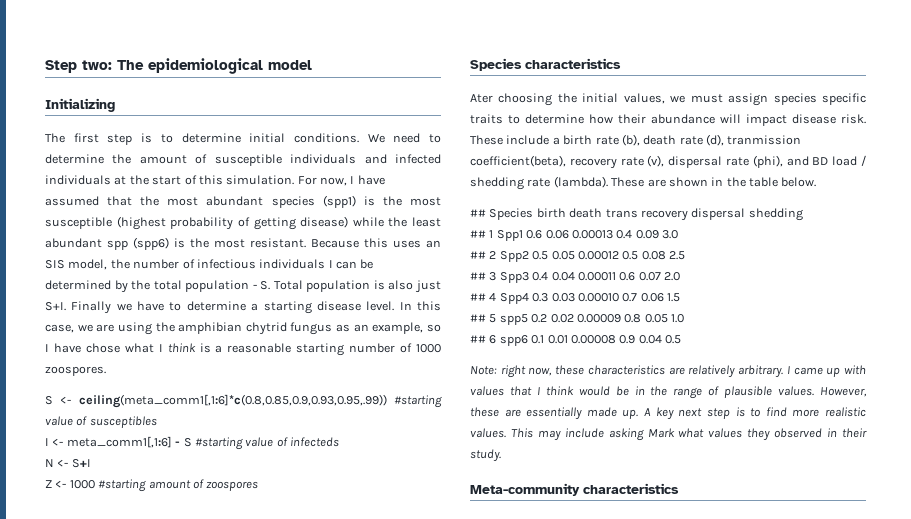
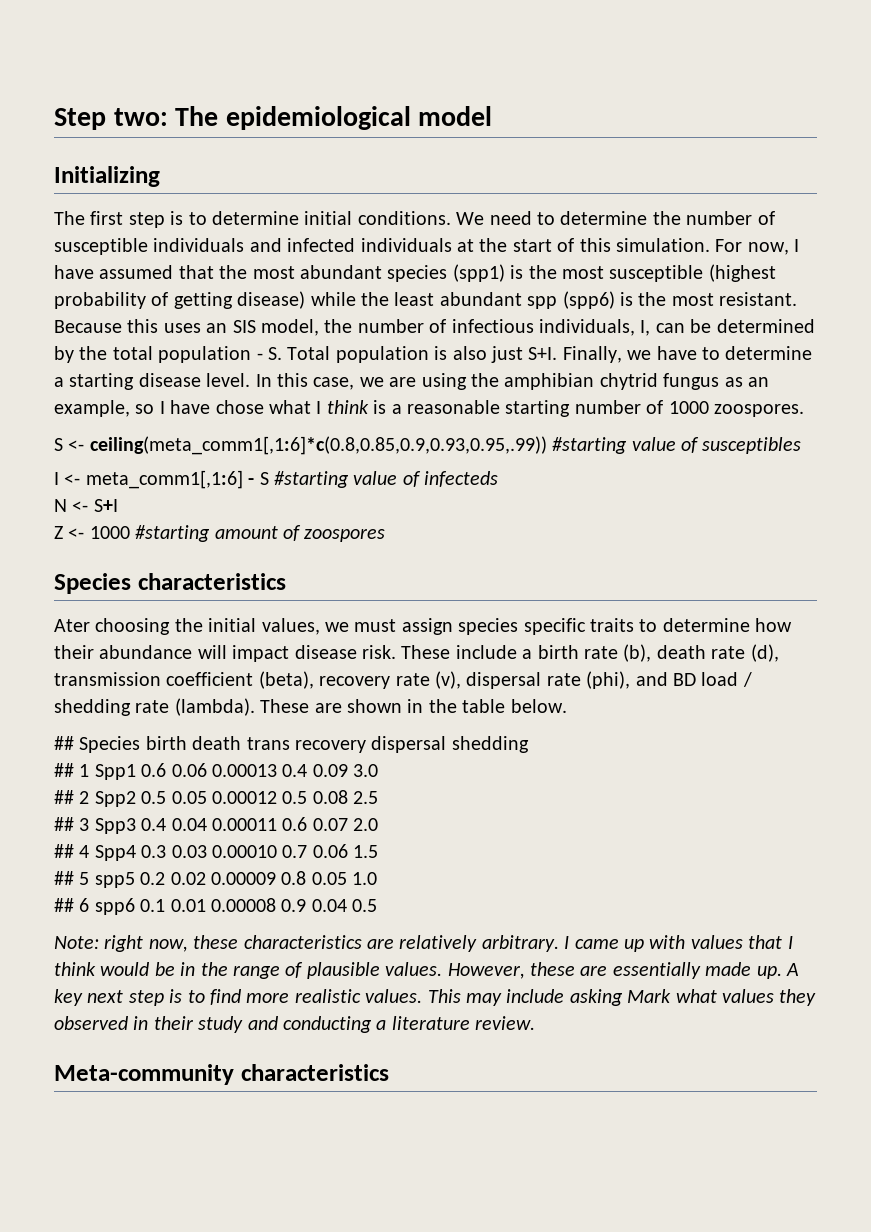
- We need to determine the amount of susceptible individuals and infected individuals at the start of this simulation.
+ We need to determine the number of susceptible individuals and infected individuals at the start of this simulation.
- Because this uses an SIS model, the number of infectious individuals I can be determined by the total population - S. Total population is also just S+I. Finally we have to determine a starting disease level.
+ Because this uses an SIS model, the number of infectious individuals, I, can be determined by the total population - S. Total population is also just S+I. Finally, we have to determine a starting disease level.
- These include a birth rate (b), death rate (d), tranmission coefficient(beta), recovery rate (v), dispersal rate (phi), and BD load / shedding rate (lambda).
+ These include a birth rate (b), death rate (d), transmission coefficient (beta), recovery rate (v), dispersal rate (phi), and BD load / shedding rate (lambda).
- This may include asking Mark what values they observed in their study.
+ This may include asking Mark what values they observed in their study and conducting a literature review.

